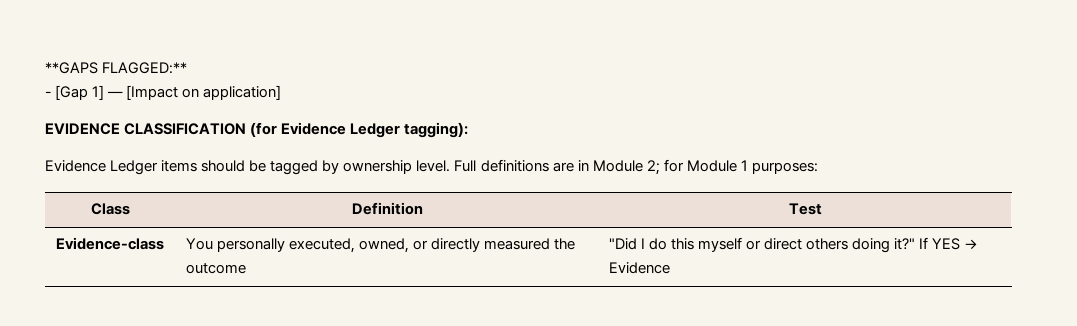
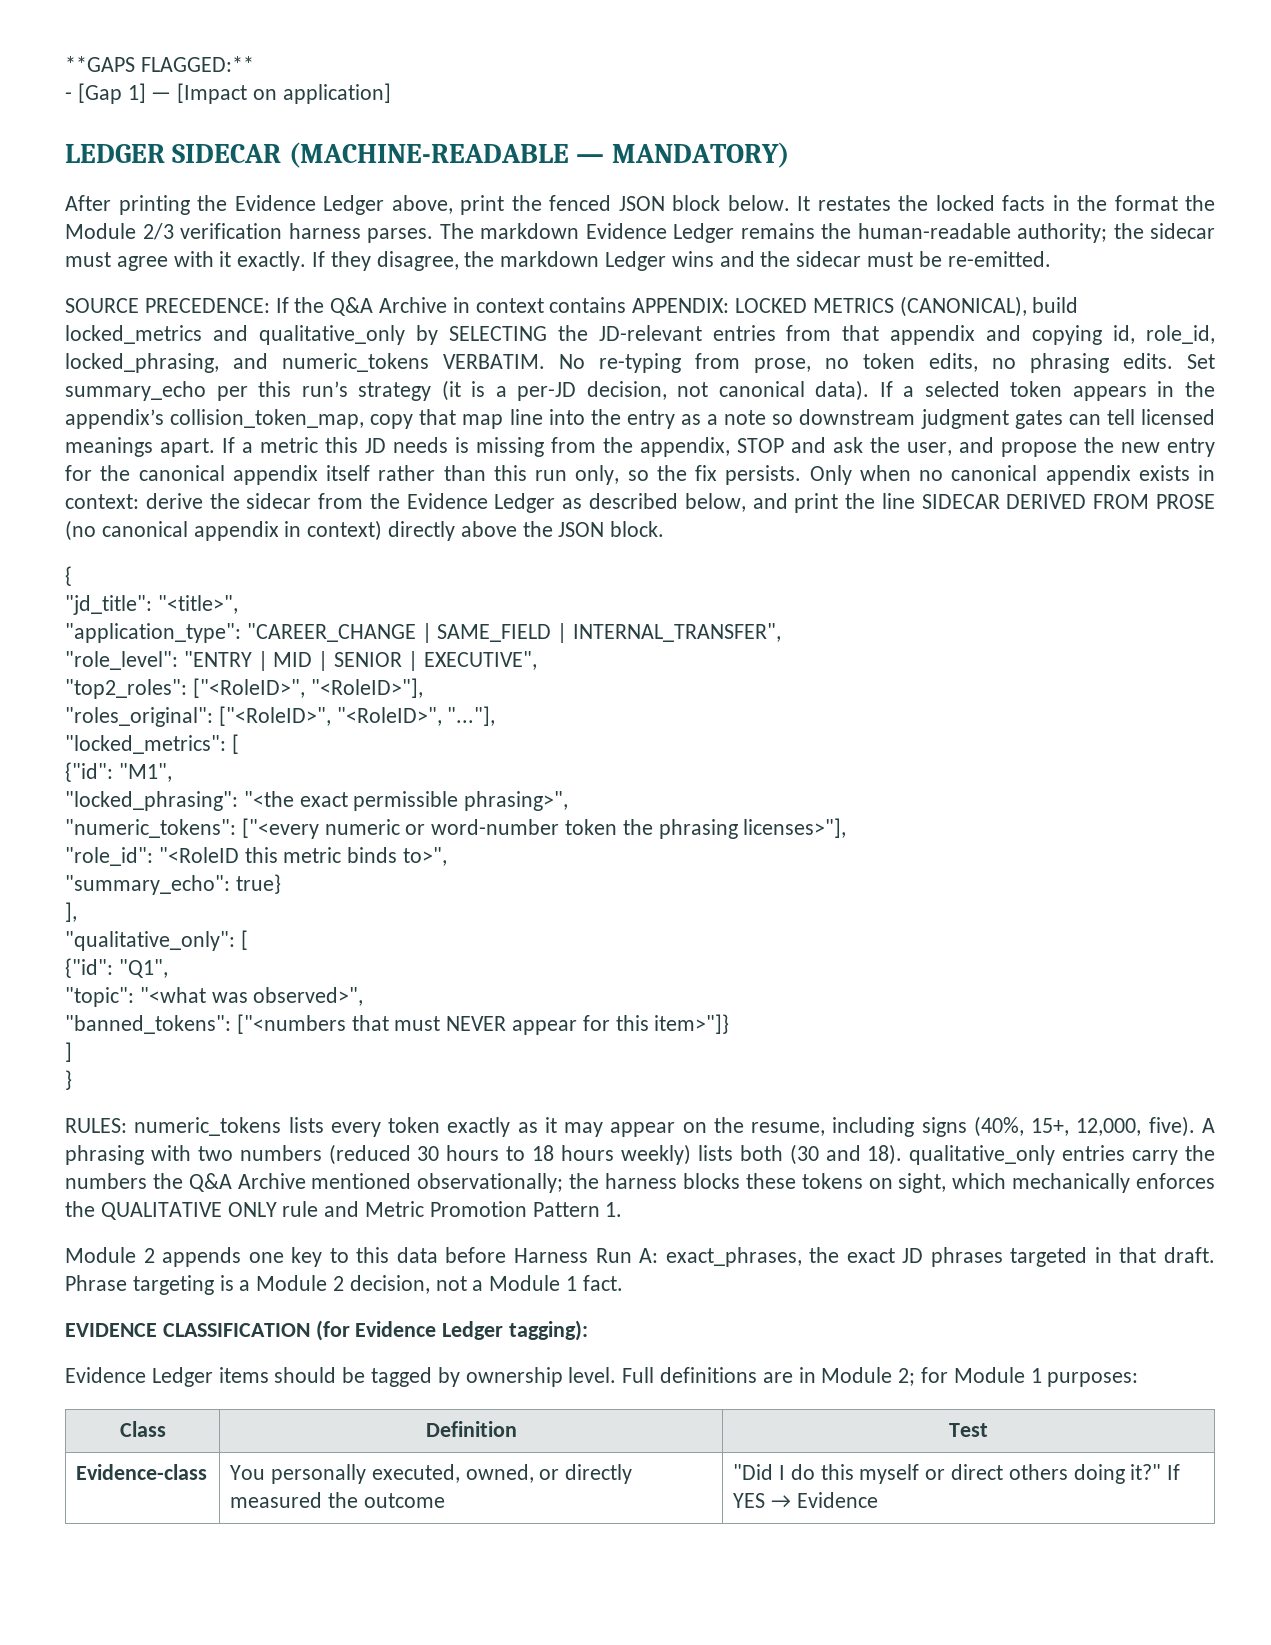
+ LEDGER SIDECAR (MACHINE-READABLE — MANDATORY)
+ After printing the Evidence Ledger above, print the fenced JSON block below. It restates the locked facts in the format the Module 2/3 verification harness parses. The markdown Evidence Ledger remains the human-readable authority; the sidecar must agree with it exactly. If they disagree, the markdown Ledger wins and the sidecar must be re-emitted.
+ SOURCE PRECEDENCE: If the Q&A Archive in context contains APPENDIX: LOCKED METRICS (CANONICAL), build locked_metrics and qualitative_only by SELECTING the JD-relevant entries from that appendix and copying id, role_id, locked_phrasing, and numeric_tokens VERBATIM. No re-typing from prose, no token edits, no phrasing edits. Set summary_echo per this run’s strategy (it is a per-JD decision, not canonical data). If a selected token appears in the appendix’s collision_token_map, copy that map line into the entry as a note so downstream judgment gates can tell licensed meanings apart. If a metric this JD needs is missing from the appendix, STOP and ask the user, and propose the new entry for the canonical appendix itself rather than this run only, so the fix persists. Only when no canonical appendix exists in context: derive the sidecar from the Evidence Ledger as described below, and print the line SIDECAR DERIVED FROM PROSE (no canonical appendix in context) directly above the JSON block.
+ {
+ "jd_title": "<title>",
+ "application_type": "CAREER_CHANGE | SAME_FIELD | INTERNAL_TRANSFER",
+ "role_level": "ENTRY | MID | SENIOR | EXECUTIVE",
+ "top2_roles": ["<RoleID>", "<RoleID>"],
+ "roles_original": ["<RoleID>", "<RoleID>", "..."],
+ "locked_metrics": [
+ {"id": "M1",
+ "locked_phrasing": "<the exact permissible phrasing>",
+ "numeric_tokens": ["<every numeric or word-number token the phrasing licenses>"],
+ "role_id": "<RoleID this metric binds to>",
+ "summary_echo": true}
+ ],
+ "qualitative_only": [
+ {"id": "Q1",
+ "topic": "<what was observed>",
+ "banned_tokens": ["<numbers that must NEVER appear for this item>"]}
+ ]
+ }
+ RULES: numeric_tokens lists every token exactly as it may appear on the resume, including signs (40%, 15+, 12,000, five). A phrasing with two numbers (reduced 30 hours to 18 hours weekly) lists both (30 and 18). qualitative_only entries carry the numbers the Q&A Archive mentioned observationally; the harness blocks these tokens on sight, which mechanically enforces the QUALITATIVE ONLY rule and Metric Promotion Pattern 1.
+ Module 2 appends one key to this data before Harness Run A: exact_phrases, the exact JD phrases targeted in that draft. Phrase targeting is a Module 2 decision, not a Module 1 fact.

